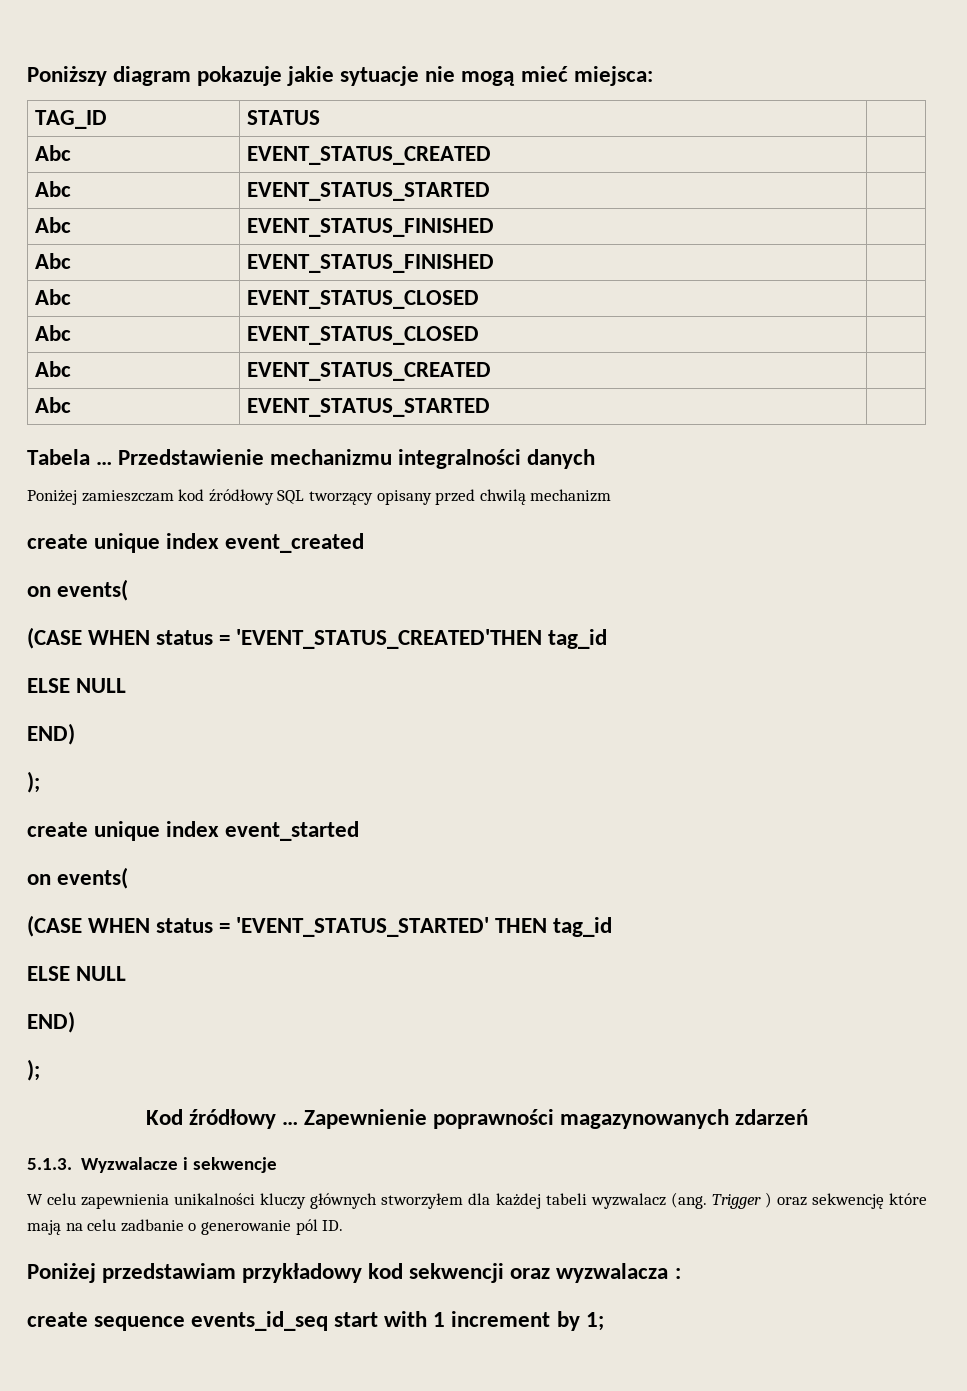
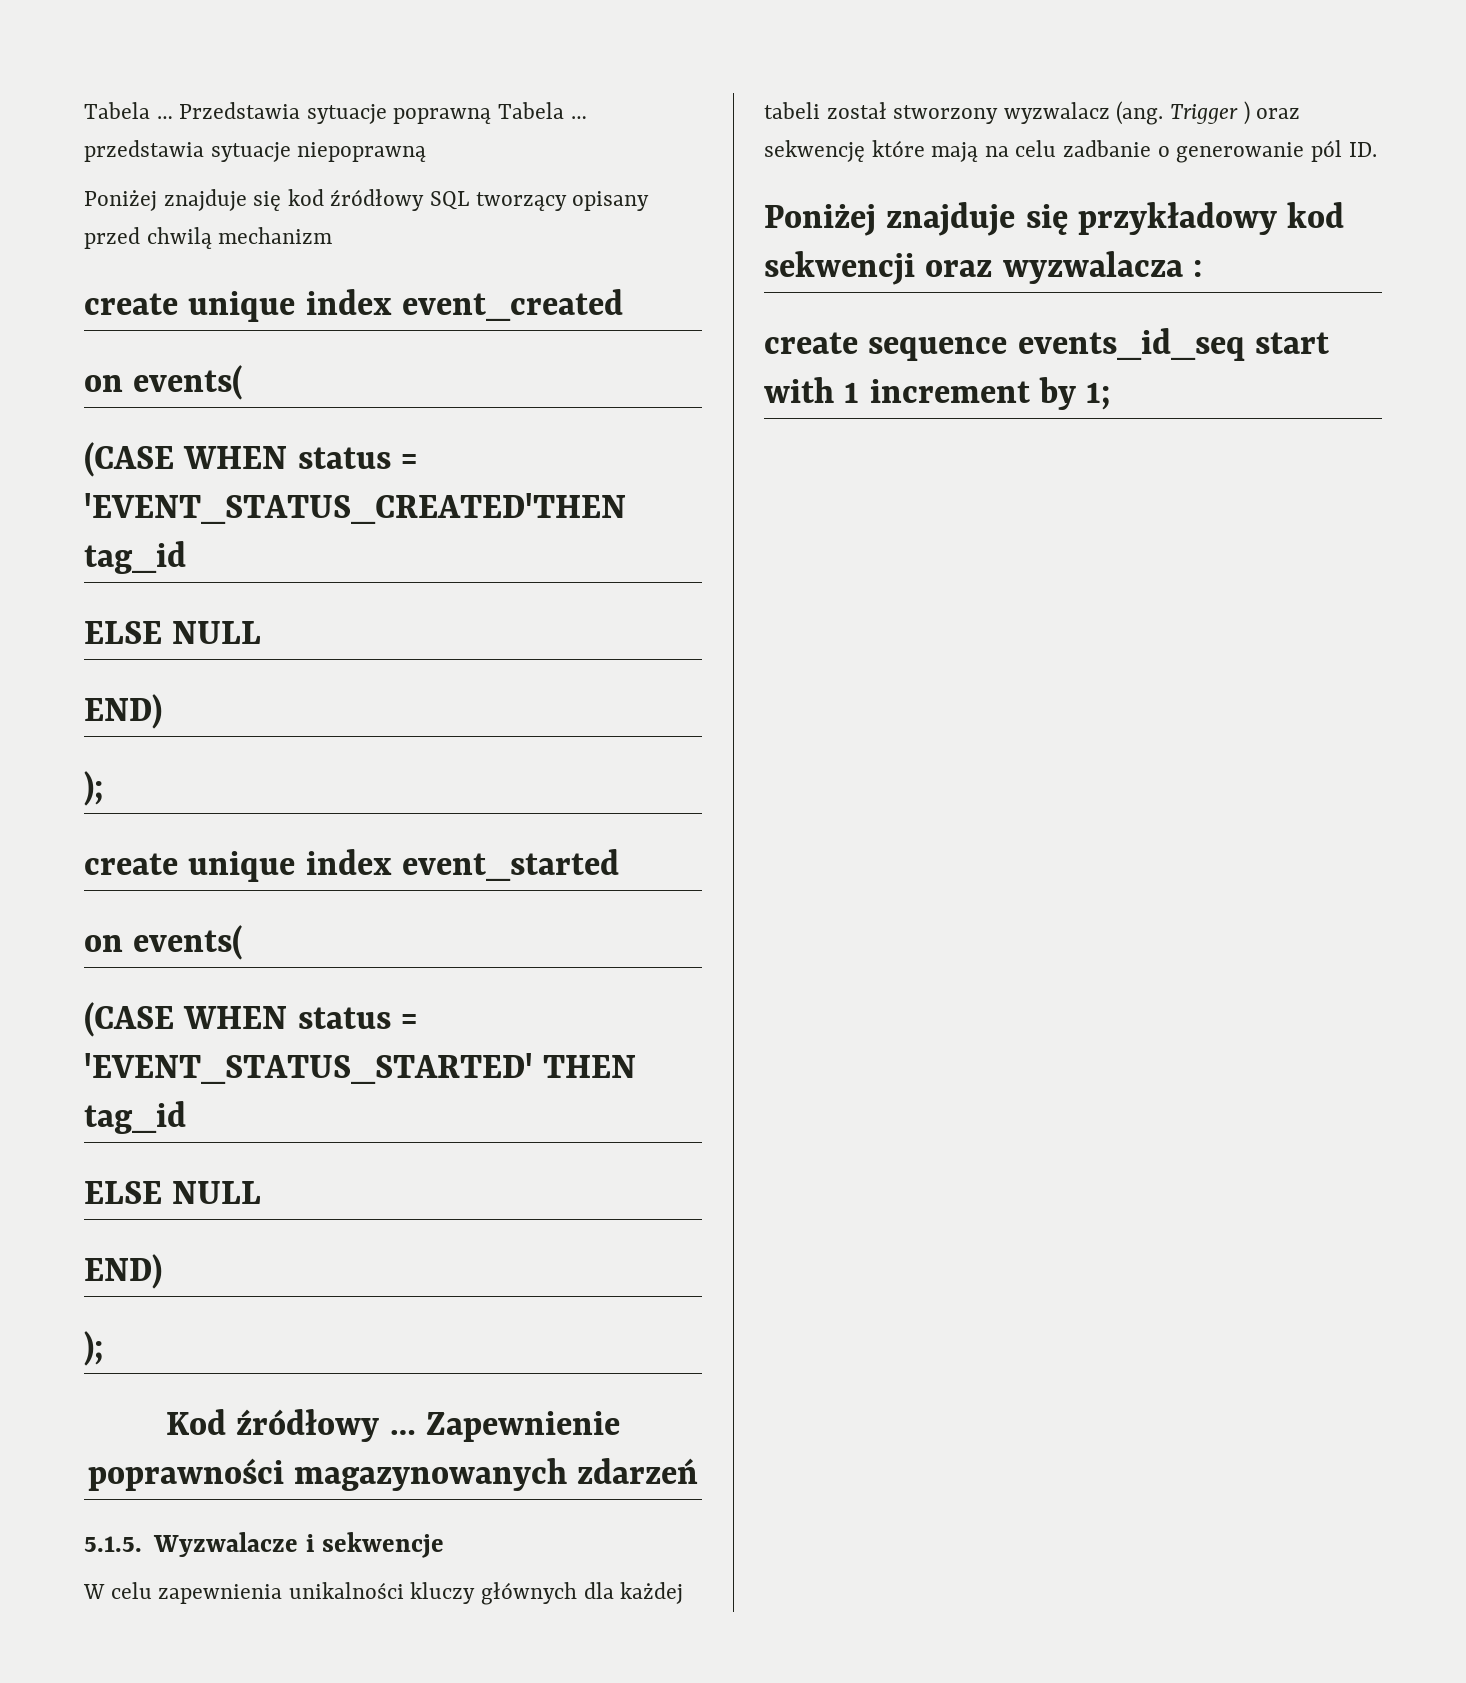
- Poniższy diagram pokazuje jakie sytuacje nie mogą mieć miejsca:
- TAG_ID | STATUS |
- Abc | EVENT_STATUS_CREATED |
- Abc | EVENT_STATUS_STARTED |
- Abc | EVENT_STATUS_FINISHED |
- Abc | EVENT_STATUS_FINISHED |
- Abc | EVENT_STATUS_CLOSED |
- Abc | EVENT_STATUS_CLOSED |
- Abc | EVENT_STATUS_CREATED |
- Abc | EVENT_STATUS_STARTED |
- Tabela … Przedstawienie mechanizmu integralności danych
- Poniżej zamieszczam kod źródłowy SQL tworzący opisany przed chwilą mechanizm
+ Tabela … Przedstawia sytuacje poprawną Tabela … przedstawia sytuacje niepoprawną
+ Poniżej znajduje się kod źródłowy SQL tworzący opisany przed chwilą mechanizm
- 5.1.3. Wyzwalacze i sekwencje
+ 5.1.5. Wyzwalacze i sekwencje
- W celu zapewnienia unikalności kluczy głównych stworzyłem dla każdej tabeli wyzwalacz (ang.
+ W celu zapewnienia unikalności kluczy głównych dla każdej tabeli został stworzony wyzwalacz (ang.
- Poniżej przedstawiam przykładowy kod sekwencji oraz wyzwalacza :
+ Poniżej znajduje się przykładowy kod sekwencji oraz wyzwalacza :

